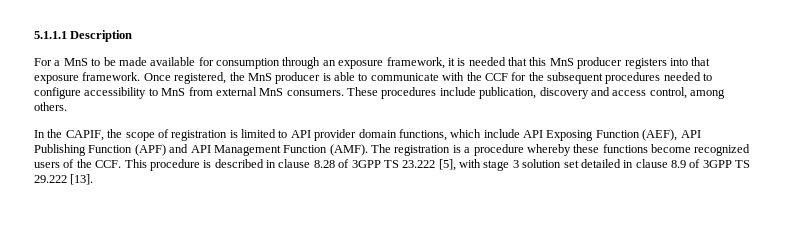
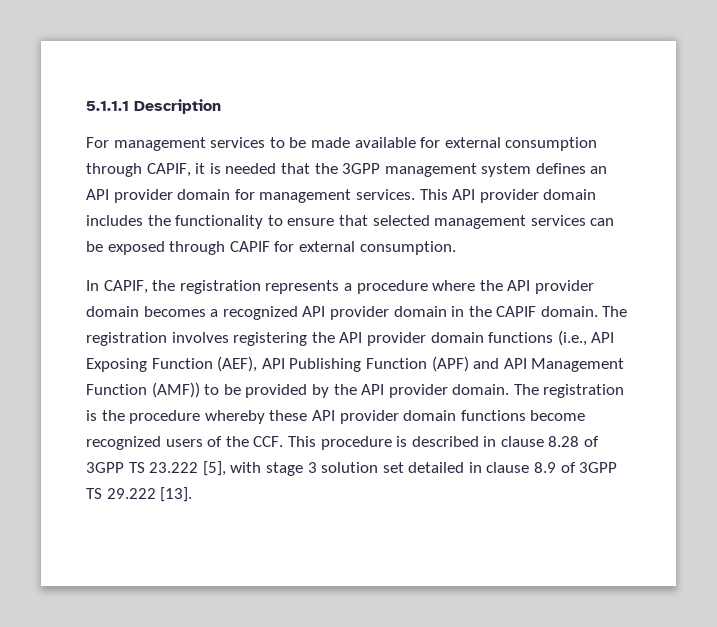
- For a MnS to be made available for consumption through an exposure framework, it is needed that this MnS producer registers into that exposure framework. Once registered, the MnS producer is able to communicate with the CCF for the subsequent procedures needed to configure accessibility to MnS from external MnS consumers. These procedures include publication, discovery and access control, among others.
- In the CAPIF, the scope of registration is limited to API provider domain functions, which include API Exposing Function (AEF), API Publishing Function (APF) and API Management Function (AMF).
+ For management services to be made available for external consumption through CAPIF, it is needed that the 3GPP management system defines an API provider domain for management services. This API provider domain includes the functionality to ensure that selected management services can be exposed through CAPIF for external consumption.
+ In CAPIF, the registration represents a procedure where the API provider domain becomes a recognized API provider domain in the CAPIF domain. The registration involves registering the API provider domain functions (i.e., API Exposing Function (AEF), API Publishing Function (APF) and API Management Function (AMF)) to be provided by the API provider domain.
- The registration is a procedure whereby these functions become recognized users of the CCF. This procedure is described in clause 8.28 of 3GPP TS 23.222 [5], with stage 3 solution set detailed in clause 8.9 of 3GPP TS 29.222 [13].
+ The registration is the procedure whereby these API provider domain functions become recognized users of the CCF. This procedure is described in clause 8.28 of 3GPP TS 23.222 [5], with stage 3 solution set detailed in clause 8.9 of 3GPP TS 29.222 [13].

